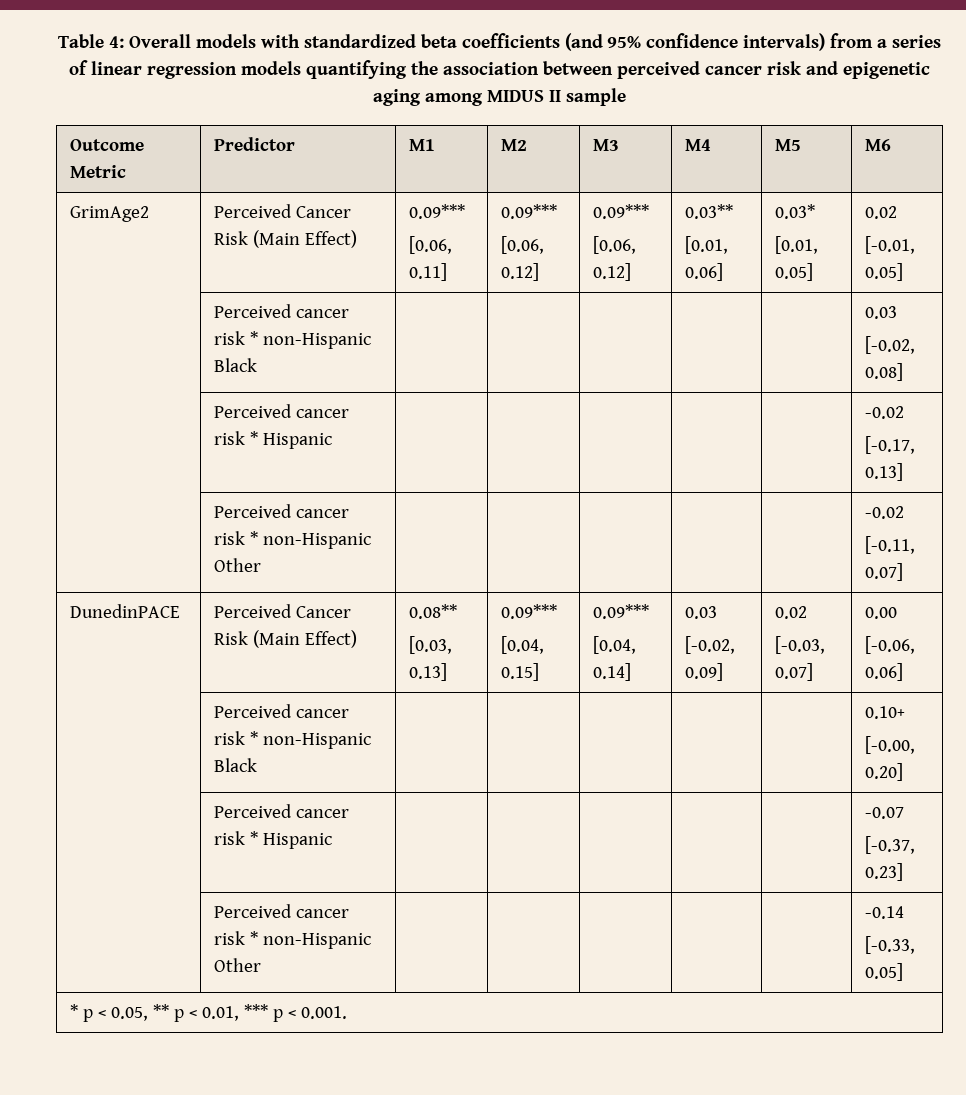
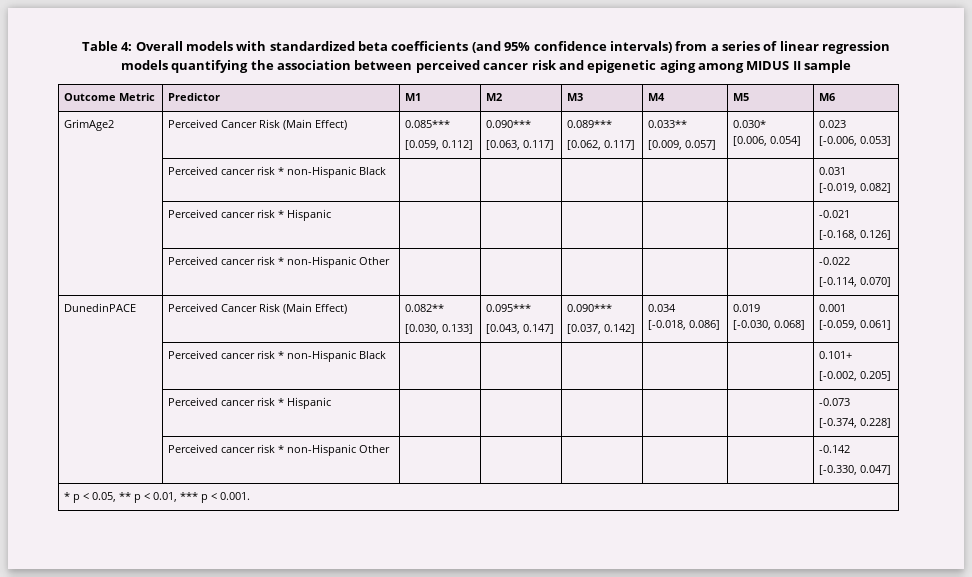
- GrimAge2 | Perceived Cancer Risk (Main Effect) | 0.09***
- [0.06, 0.11] | 0.09***
- [0.06, 0.12] | 0.09***
- [0.06, 0.12] | 0.03**
- [0.01, 0.06] | 0.03*
- [0.01, 0.05] | 0.02
- [-0.01, 0.05]
- | Perceived cancer risk * non-Hispanic Black | | | | | | 0.03
- [-0.02, 0.08]
- | Perceived cancer risk * Hispanic | | | | | | -0.02
- [-0.17, 0.13]
- | Perceived cancer risk * non-Hispanic Other | | | | | | -0.02
- [-0.11, 0.07]
+ GrimAge2 | Perceived Cancer Risk (Main Effect) | 0.085***
+ [0.059, 0.112] | 0.090***
+ [0.063, 0.117] | 0.089***
+ [0.062, 0.117] | 0.033**
+ [0.009, 0.057] | 0.030*
+ [0.006, 0.054] | 0.023
+ [-0.006, 0.053]
+ | Perceived cancer risk * non-Hispanic Black | | | | | | 0.031
+ [-0.019, 0.082]
+ | Perceived cancer risk * Hispanic | | | | | | -0.021
+ [-0.168, 0.126]
+ | Perceived cancer risk * non-Hispanic Other | | | | | | -0.022
+ [-0.114, 0.070]
- DunedinPACE | Perceived Cancer Risk (Main Effect) | 0.08**
- [0.03, 0.13] | 0.09***
- [0.04, 0.15] | 0.09***
- [0.04, 0.14] | 0.03
- [-0.02, 0.09] | 0.02
- [-0.03, 0.07] | 0.00
- [-0.06, 0.06]
- | Perceived cancer risk * non-Hispanic Black | | | | | | 0.10+
- [-0.00, 0.20]
- | Perceived cancer risk * Hispanic | | | | | | -0.07
- [-0.37, 0.23]
- | Perceived cancer risk * non-Hispanic Other | | | | | | -0.14
- [-0.33, 0.05]
+ DunedinPACE | Perceived Cancer Risk (Main Effect) | 0.082**
+ [0.030, 0.133] | 0.095***
+ [0.043, 0.147] | 0.090***
+ [0.037, 0.142] | 0.034
+ [-0.018, 0.086] | 0.019
+ [-0.030, 0.068] | 0.001
+ [-0.059, 0.061]
+ | Perceived cancer risk * non-Hispanic Black | | | | | | 0.101+
+ [-0.002, 0.205]
+ | Perceived cancer risk * Hispanic | | | | | | -0.073
+ [-0.374, 0.228]
+ | Perceived cancer risk * non-Hispanic Other | | | | | | -0.142
+ [-0.330, 0.047]

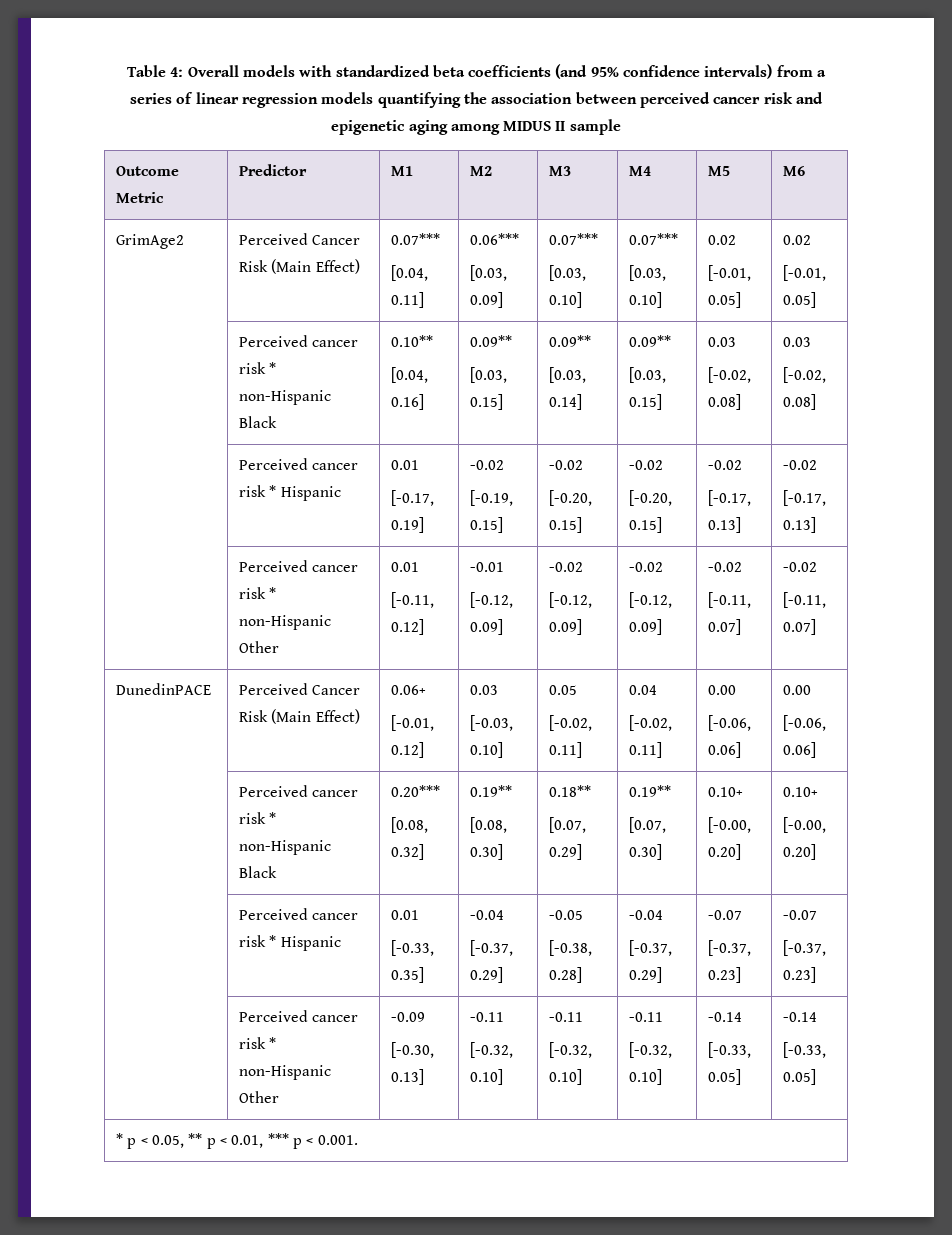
- GrimAge2 | Perceived Cancer Risk (Main Effect) | 0.085***
- [0.059, 0.112] | 0.090***
- [0.063, 0.117] | 0.089***
- [0.062, 0.117] | 0.033**
- [0.009, 0.057] | 0.030*
- [0.006, 0.054] | 0.023
- [-0.006, 0.053]
- | Perceived cancer risk * non-Hispanic Black | | | | | | 0.031
- [-0.019, 0.082]
- | Perceived cancer risk * Hispanic | | | | | | -0.021
- [-0.168, 0.126]
- | Perceived cancer risk * non-Hispanic Other | | | | | | -0.022
- [-0.114, 0.070]
+ GrimAge2 | Perceived Cancer Risk (Main Effect) | 0.07***
+ [0.04, 0.11] | 0.06***
+ [0.03, 0.09] | 0.07***
+ [0.03, 0.10] | 0.07***
+ [0.03, 0.10] | 0.02
+ [-0.01, 0.05] | 0.02
+ [-0.01, 0.05]
+ | Perceived cancer risk * non-Hispanic Black | 0.10**
+ [0.04, 0.16] | 0.09**
+ [0.03, 0.15] | 0.09**
+ [0.03, 0.14] | 0.09**
+ [0.03, 0.15] | 0.03
+ [-0.02, 0.08] | 0.03
+ [-0.02, 0.08]
+ | Perceived cancer risk * Hispanic | 0.01
+ [-0.17, 0.19] | -0.02
+ [-0.19, 0.15] | -0.02
+ [-0.20, 0.15] | -0.02
+ [-0.20, 0.15] | -0.02
+ [-0.17, 0.13] | -0.02
+ [-0.17, 0.13]
+ | Perceived cancer risk * non-Hispanic Other | 0.01
+ [-0.11, 0.12] | -0.01
+ [-0.12, 0.09] | -0.02
+ [-0.12, 0.09] | -0.02
+ [-0.12, 0.09] | -0.02
+ [-0.11, 0.07] | -0.02
+ [-0.11, 0.07]
- DunedinPACE | Perceived Cancer Risk (Main Effect) | 0.082**
- [0.030, 0.133] | 0.095***
- [0.043, 0.147] | 0.090***
- [0.037, 0.142] | 0.034
- [-0.018, 0.086] | 0.019
- [-0.030, 0.068] | 0.001
- [-0.059, 0.061]
- | Perceived cancer risk * non-Hispanic Black | | | | | | 0.101+
- [-0.002, 0.205]
- | Perceived cancer risk * Hispanic | | | | | | -0.073
- [-0.374, 0.228]
- | Perceived cancer risk * non-Hispanic Other | | | | | | -0.142
- [-0.330, 0.047]
+ DunedinPACE | Perceived Cancer Risk (Main Effect) | 0.06+
+ [-0.01, 0.12] | 0.03
+ [-0.03, 0.10] | 0.05
+ [-0.02, 0.11] | 0.04
+ [-0.02, 0.11] | 0.00
+ [-0.06, 0.06] | 0.00
+ [-0.06, 0.06]
+ | Perceived cancer risk * non-Hispanic Black | 0.20***
+ [0.08, 0.32] | 0.19**
+ [0.08, 0.30] | 0.18**
+ [0.07, 0.29] | 0.19**
+ [0.07, 0.30] | 0.10+
+ [-0.00, 0.20] | 0.10+
+ [-0.00, 0.20]
+ | Perceived cancer risk * Hispanic | 0.01
+ [-0.33, 0.35] | -0.04
+ [-0.37, 0.29] | -0.05
+ [-0.38, 0.28] | -0.04
+ [-0.37, 0.29] | -0.07
+ [-0.37, 0.23] | -0.07
+ [-0.37, 0.23]
+ | Perceived cancer risk * non-Hispanic Other | -0.09
+ [-0.30, 0.13] | -0.11
+ [-0.32, 0.10] | -0.11
+ [-0.32, 0.10] | -0.11
+ [-0.32, 0.10] | -0.14
+ [-0.33, 0.05] | -0.14
+ [-0.33, 0.05]

